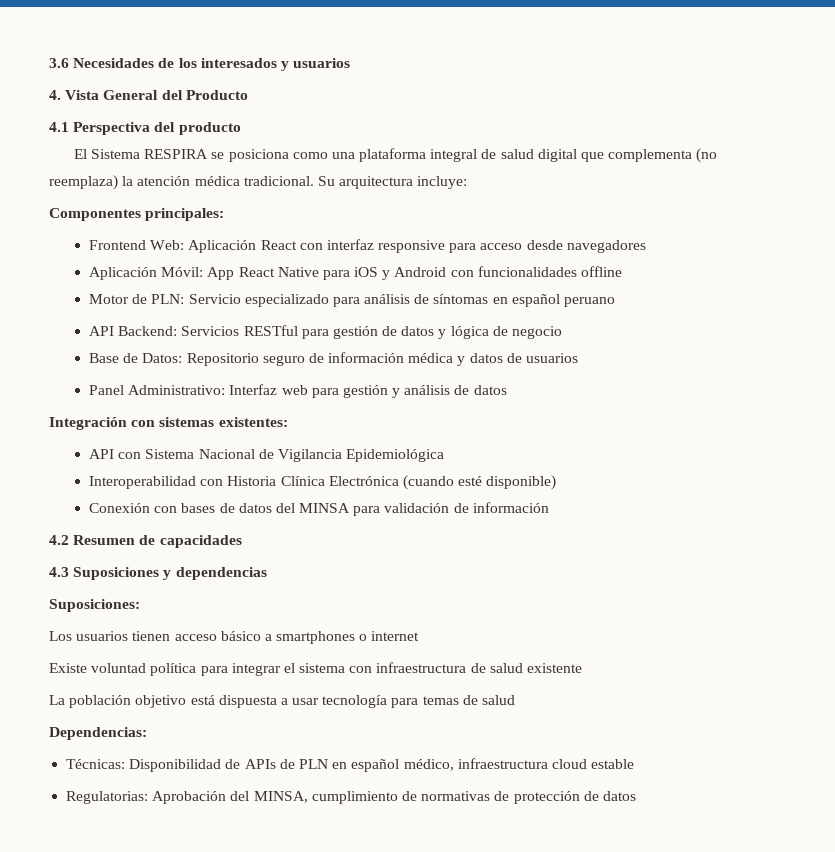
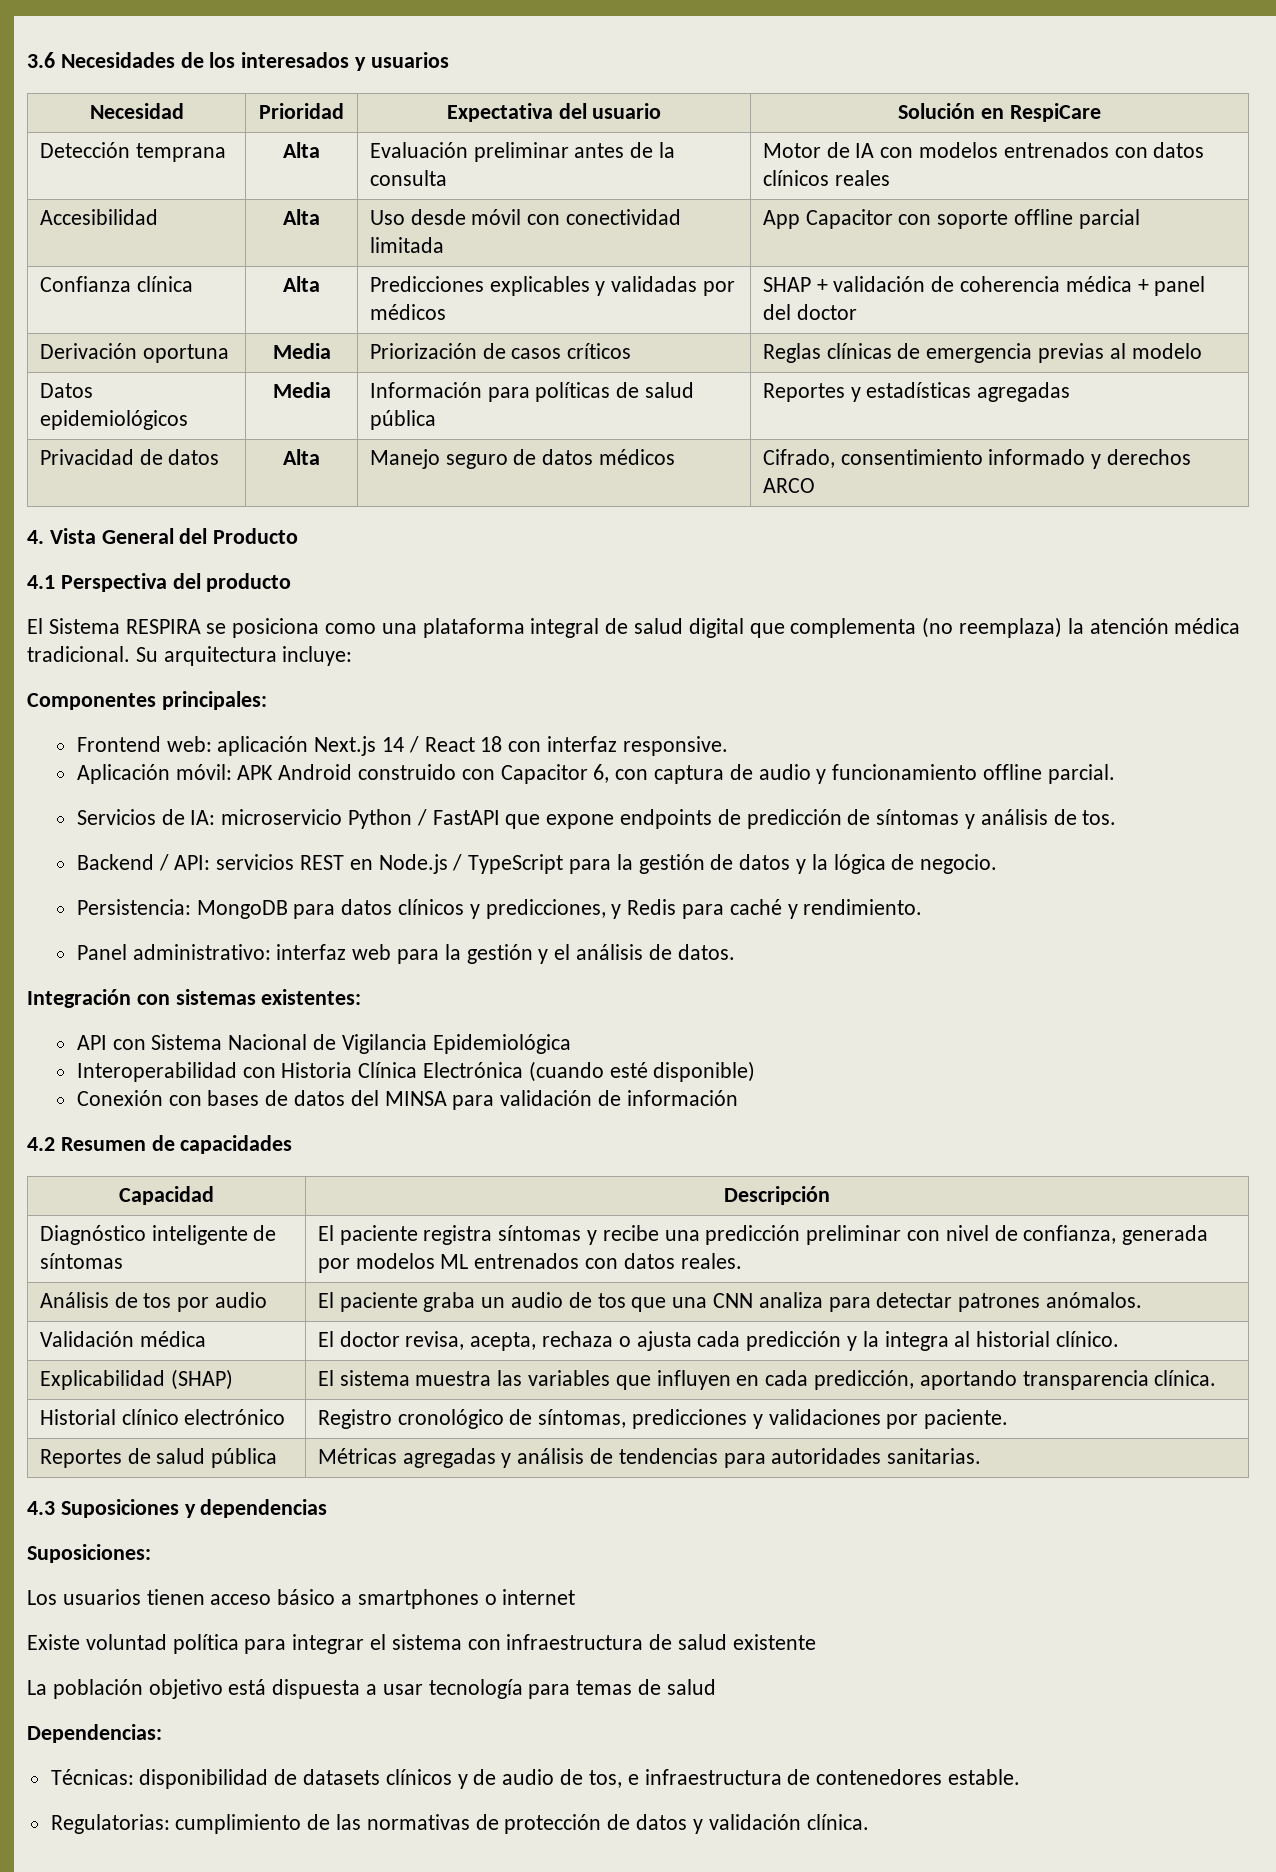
+ Necesidad | Prioridad | Expectativa del usuario | Solución en RespiCare
+ Detección temprana | Alta | Evaluación preliminar antes de la consulta | Motor de IA con modelos entrenados con datos clínicos reales
+ Accesibilidad | Alta | Uso desde móvil con conectividad limitada | App Capacitor con soporte offline parcial
+ Confianza clínica | Alta | Predicciones explicables y validadas por médicos | SHAP + validación de coherencia médica + panel del doctor
+ Derivación oportuna | Media | Priorización de casos críticos | Reglas clínicas de emergencia previas al modelo
+ Datos epidemiológicos | Media | Información para políticas de salud pública | Reportes y estadísticas agregadas
+ Privacidad de datos | Alta | Manejo seguro de datos médicos | Cifrado, consentimiento informado y derechos ARCO
- Frontend Web: Aplicación React con interfaz responsive para acceso desde navegadores
- Aplicación Móvil: App React Native para iOS y Android con funcionalidades offline
- Motor de PLN: Servicio especializado para análisis de síntomas en español peruano
- API Backend: Servicios RESTful para gestión de datos y lógica de negocio
- Base de Datos: Repositorio seguro de información médica y datos de usuarios
+ Frontend web: aplicación Next.js 14 / React 18 con interfaz responsive.
+ Aplicación móvil: APK Android construido con Capacitor 6, con captura de audio y funcionamiento offline parcial.
+ Servicios de IA: microservicio Python / FastAPI que expone endpoints de predicción de síntomas y análisis de tos.
+ Backend / API: servicios REST en Node.js / TypeScript para la gestión de datos y la lógica de negocio.
+ Persistencia: MongoDB para datos clínicos y predicciones, y Redis para caché y rendimiento.
- Panel Administrativo: Interfaz web para gestión y análisis de datos
+ Panel administrativo: interfaz web para la gestión y el análisis de datos.
+ Capacidad | Descripción
+ Diagnóstico inteligente de síntomas | El paciente registra síntomas y recibe una predicción preliminar con nivel de confianza, generada por modelos ML entrenados con datos reales.
+ Análisis de tos por audio | El paciente graba un audio de tos que una CNN analiza para detectar patrones anómalos.
+ Validación médica | El doctor revisa, acepta, rechaza o ajusta cada predicción y la integra al historial clínico.
+ Explicabilidad (SHAP) | El sistema muestra las variables que influyen en cada predicción, aportando transparencia clínica.
+ Historial clínico electrónico | Registro cronológico de síntomas, predicciones y validaciones por paciente.
+ Reportes de salud pública | Métricas agregadas y análisis de tendencias para autoridades sanitarias.
- Técnicas: Disponibilidad de APIs de PLN en español médico, infraestructura cloud estable
- Regulatorias: Aprobación del MINSA, cumplimiento de normativas de protección de datos
+ Técnicas: disponibilidad de datasets clínicos y de audio de tos, e infraestructura de contenedores estable.
+ Regulatorias: cumplimiento de las normativas de protección de datos y validación clínica.

